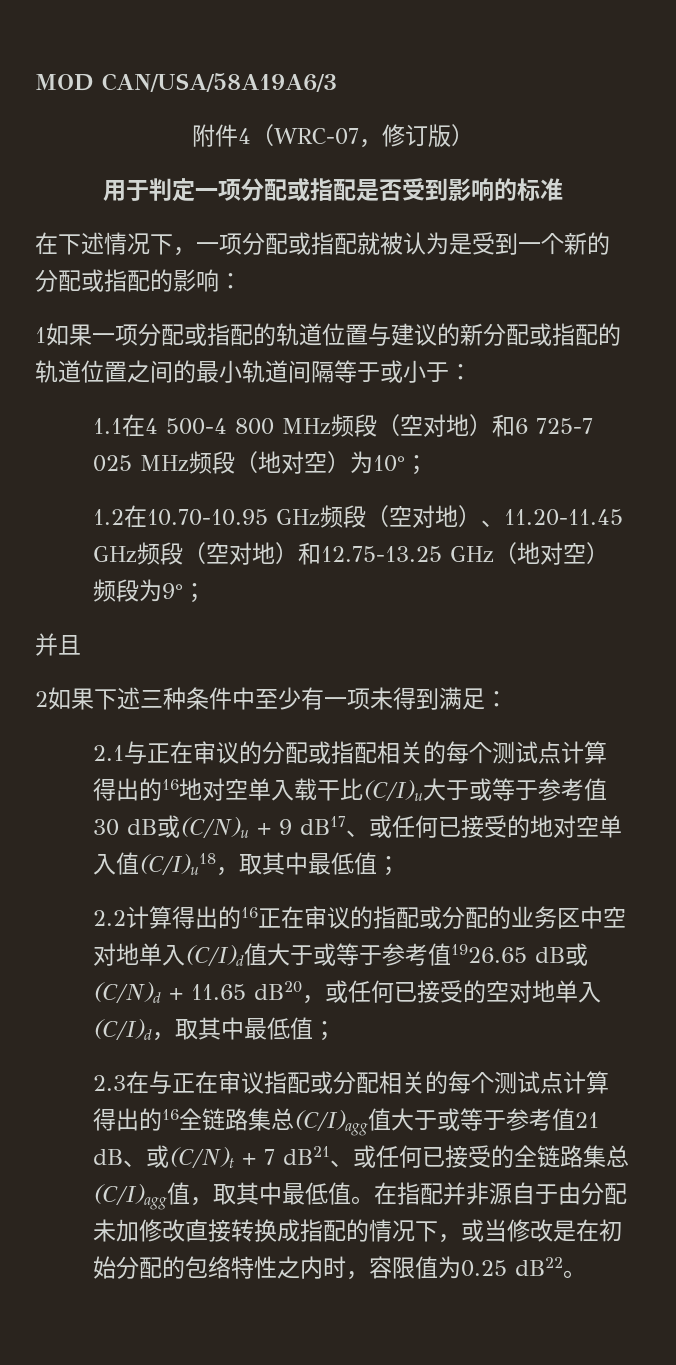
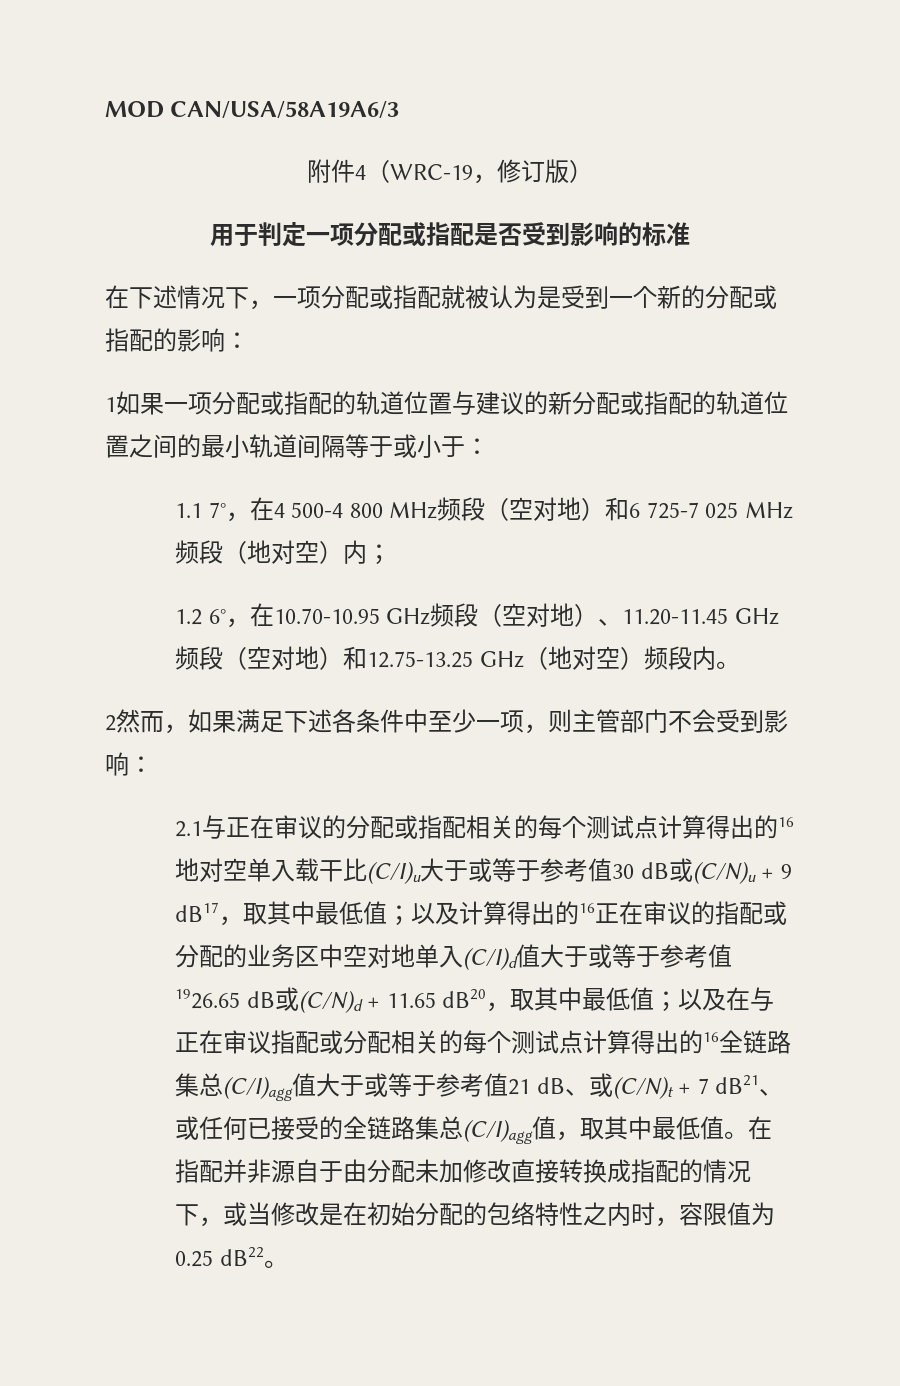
- 附件4（WRC-07，修订版）
+ 附件4（WRC-19，修订版）
- 1.1在4 500-4 800 MHz频段（空对地）和6 725-7 025 MHz频段（地对空）为10°；
+ 1.1 7°，在4 500-4 800 MHz频段（空对地）和6 725-7 025 MHz频段（地对空）内；
- 1.2在10.70-10.95 GHz频段（空对地）、11.20-11.45 GHz频段（空对地）和12.75-13.25 GHz（地对空）频段为9°；
- 并且
- 2如果下述三种条件中至少有一项未得到满足：
+ 1.2 6°，在10.70-10.95 GHz频段（空对地）、11.20-11.45 GHz频段（空对地）和12.75-13.25 GHz（地对空）频段内。
+ 2然而，如果满足下述各条件中至少一项，则主管部门不会受到影响：
- 2.1与正在审议的分配或指配相关的每个测试点计算得出的16地对空单入载干比(C/I)u大于或等于参考值30 dB或(C/N)u + 9 dB17、或任何已接受的地对空单入值(C/I)u18，取其中最低值；
- 2.2计算得出的16正在审议的指配或分配的业务区中空对地单入(C/I)d值大于或等于参考值1926.65 dB或(C/N)d + 11.65 dB20，或任何已接受的空对地单入(C/I)d，取其中最低值；
- 2.3在与正在审议指配或分配相关的每个测试点计算得出的16全链路集总(C/I)agg值大于或等于参考值21 dB、或(C/N)t + 7 dB21、或任何已接受的全链路集总(C/I)agg值，取其中最低值。
+ 2.1与正在审议的分配或指配相关的每个测试点计算得出的16地对空单入载干比(C/I)u大于或等于参考值30 dB或(C/N)u + 9 dB17，取其中最低值；以及计算得出的16正在审议的指配或分配的业务区中空对地单入(C/I)d值大于或等于参考值1926.65 dB或(C/N)d + 11.65 dB20，取其中最低值；以及在与正在审议指配或分配相关的每个测试点计算得出的16全链路集总(C/I)agg值大于或等于参考值21 dB、或(C/N)t + 7 dB21、或任何已接受的全链路集总(C/I)agg值，取其中最低值。

